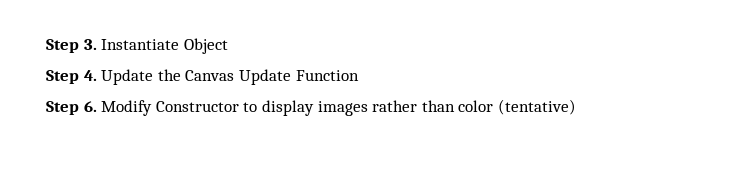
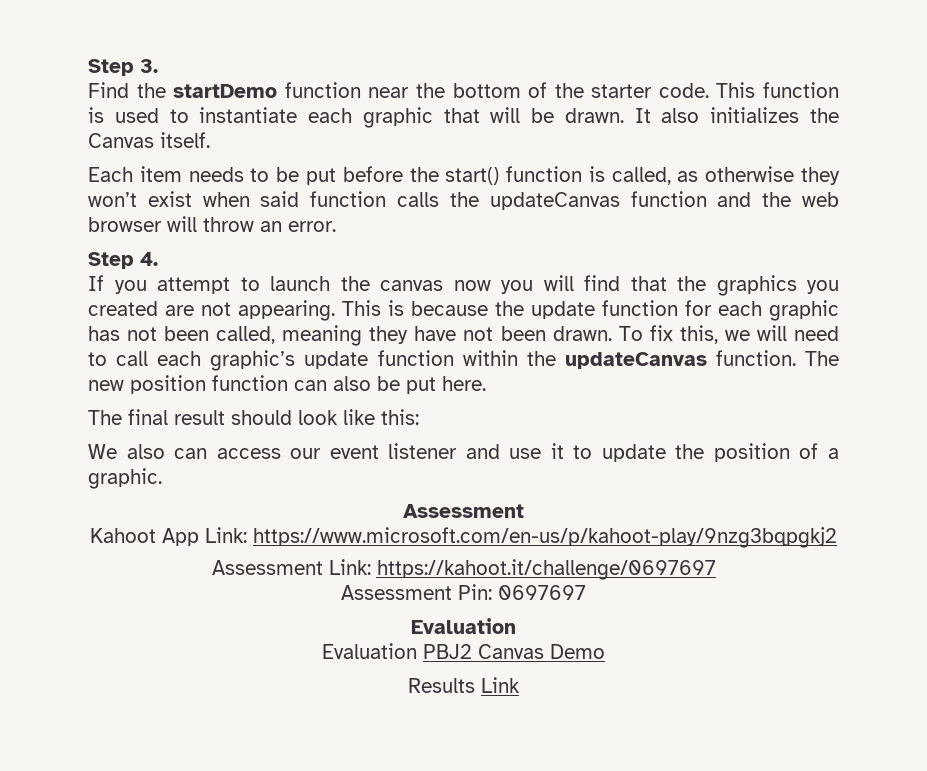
- Step 3. Instantiate Object
- Step 4. Update the Canvas Update Function
- Step 6. Modify Constructor to display images rather than color (tentative)
+ Step 3.
+ Find the startDemo function near the bottom of the starter code. This function is used to instantiate each graphic that will be drawn. It also initializes the Canvas itself.
+ Each item needs to be put before the start() function is called, as otherwise they won’t exist when said function calls the updateCanvas function and the web browser will throw an error.
+ Step 4.
+ If you attempt to launch the canvas now you will find that the graphics you created are not appearing. This is because the update function for each graphic has not been called, meaning they have not been drawn. To fix this, we will need to call each graphic’s update function within the updateCanvas function. The new position function can also be put here.
+ The final result should look like this:
+ We also can access our event listener and use it to update the position of a graphic.
+ Assessment
+ Kahoot App Link: https://www.microsoft.com/en-us/p/kahoot-play/9nzg3bqpgkj2
+ Assessment Link: https://kahoot.it/challenge/0697697
+ Assessment Pin: 0697697
+ Evaluation
+ Evaluation PBJ2 Canvas Demo
+ Results Link

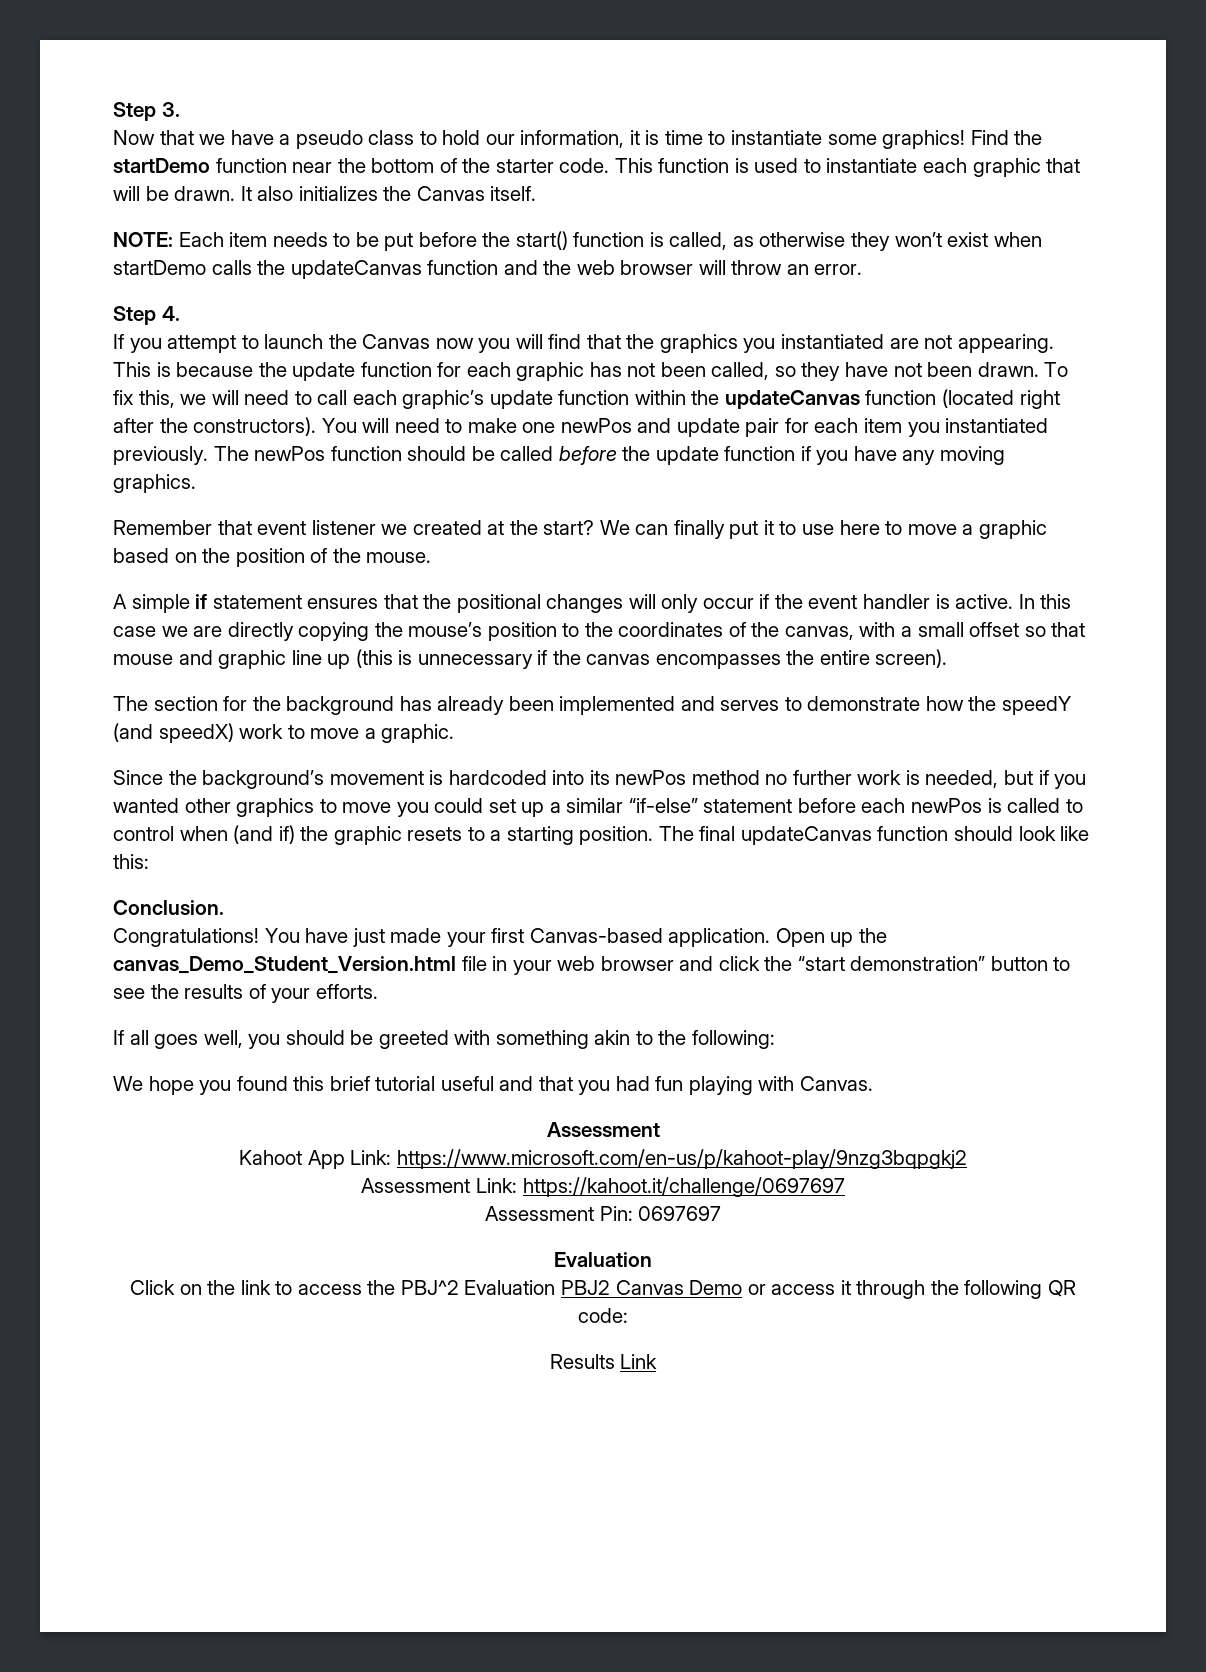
+ Now that we have a pseudo class to hold our information, it is time to instantiate some graphics!
- Each item needs to be put before the start() function is called, as otherwise they won’t exist when said function calls the updateCanvas function and the web browser will throw an error.
+ NOTE: Each item needs to be put before the start() function is called, as otherwise they won’t exist when startDemo calls the updateCanvas function and the web browser will throw an error.
- If you attempt to launch the canvas now you will find that the graphics you created are not appearing.
+ If you attempt to launch the Canvas now you will find that the graphics you instantiated are not appearing.
- This is because the update function for each graphic has not been called, meaning they have not been drawn.
+ This is because the update function for each graphic has not been called, so they have not been drawn.
- To fix this, we will need to call each graphic’s update function within the updateCanvas function. The new position function can also be put here.
- The final result should look like this:
- We also can access our event listener and use it to update the position of a graphic.
+ To fix this, we will need to call each graphic’s update function within the updateCanvas function (located right after the constructors). You will need to make one newPos and update pair for each item you instantiated previously. The newPos function should be called before the update function if you have any moving graphics.
+ Remember that event listener we created at the start? We can finally put it to use here to move a graphic based on the position of the mouse.
+ A simple if statement ensures that the positional changes will only occur if the event handler is active. In this case we are directly copying the mouse’s position to the coordinates of the canvas, with a small offset so that mouse and graphic line up (this is unnecessary if the canvas encompasses the entire screen).
+ The section for the background has already been implemented and serves to demonstrate how the speedY (and speedX) work to move a graphic.
+ Since the background’s movement is hardcoded into its newPos method no further work is needed, but if you wanted other graphics to move you could set up a similar “if-else” statement before each newPos is called to control when (and if) the graphic resets to a starting position. The final updateCanvas function should look like this:
+ Conclusion.
+ Congratulations! You have just made your first Canvas-based application. Open up the canvas_Demo_Student_Version.html file in your web browser and click the “start demonstration” button to see the results of your efforts.
+ If all goes well, you should be greeted with something akin to the following:
+ We hope you found this brief tutorial useful and that you had fun playing with Canvas.
- Evaluation PBJ2 Canvas Demo
+ Click on the link to access the PBJ^2 Evaluation PBJ2 Canvas Demo or access it through the following QR code:

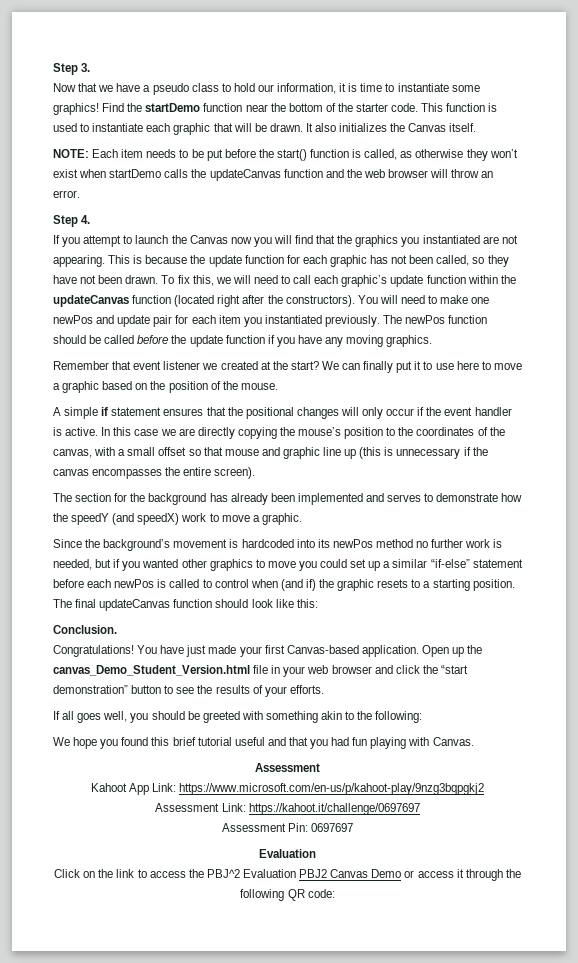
- Results Link

